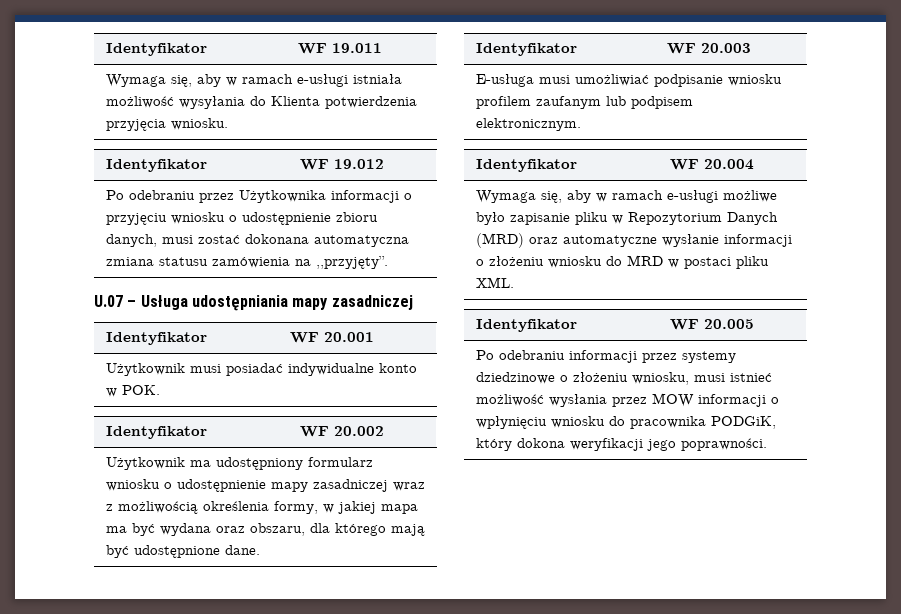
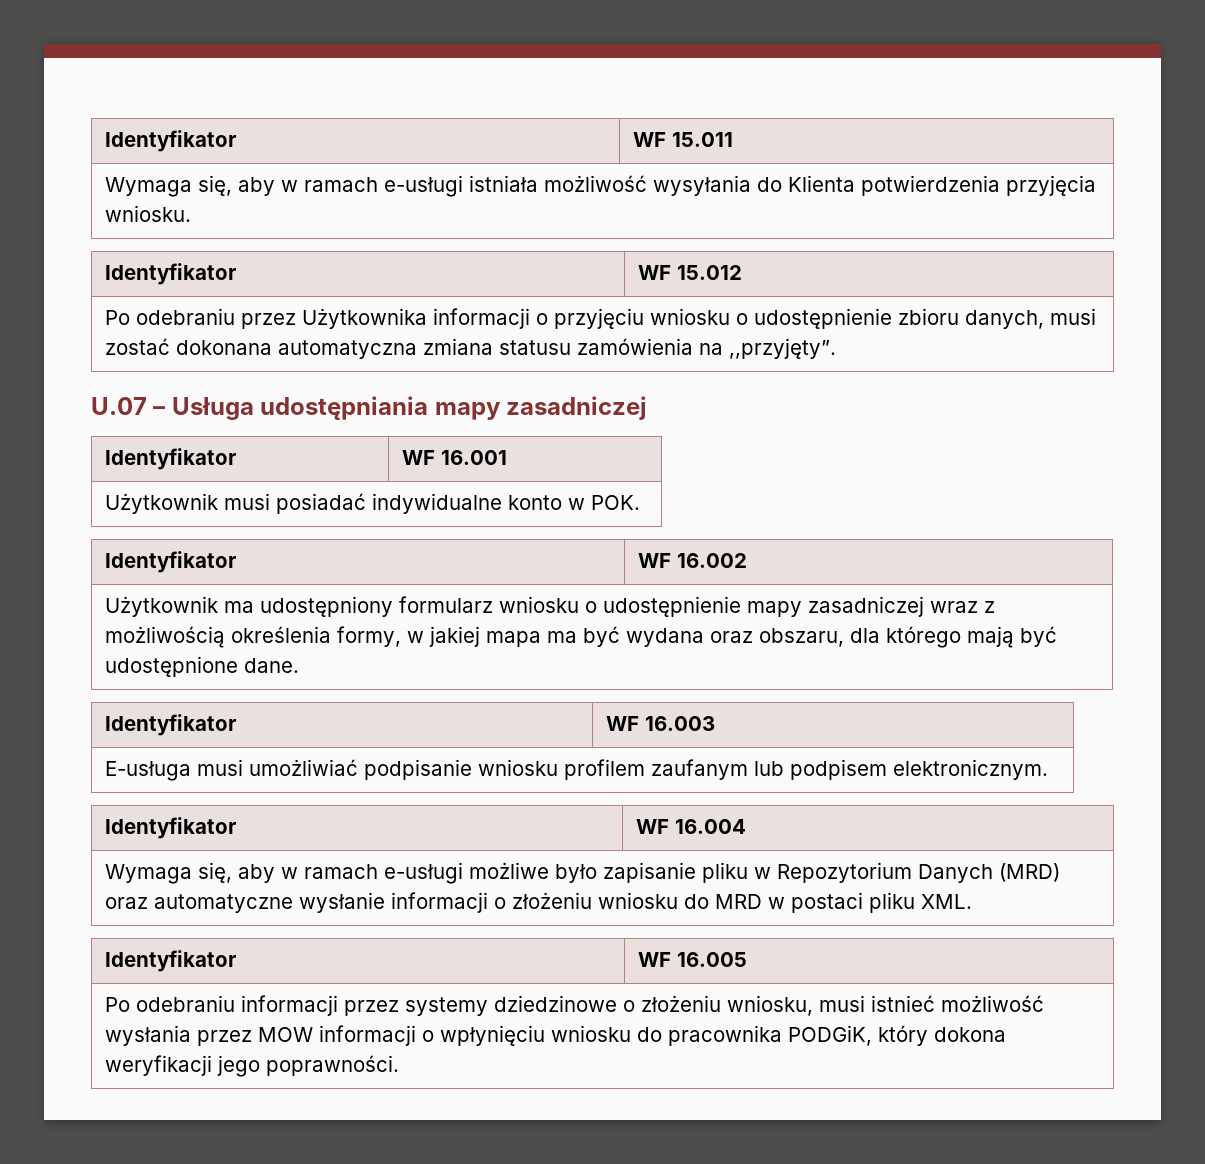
- Identyfikator | WF 19.011
+ Identyfikator | WF 15.011
- Identyfikator | WF 19.012
+ Identyfikator | WF 15.012
- Identyfikator | WF 20.001
+ Identyfikator | WF 16.001
- Identyfikator | WF 20.002
+ Identyfikator | WF 16.002
- Identyfikator | WF 20.003
+ Identyfikator | WF 16.003
- Identyfikator | WF 20.004
+ Identyfikator | WF 16.004
- Identyfikator | WF 20.005
+ Identyfikator | WF 16.005

